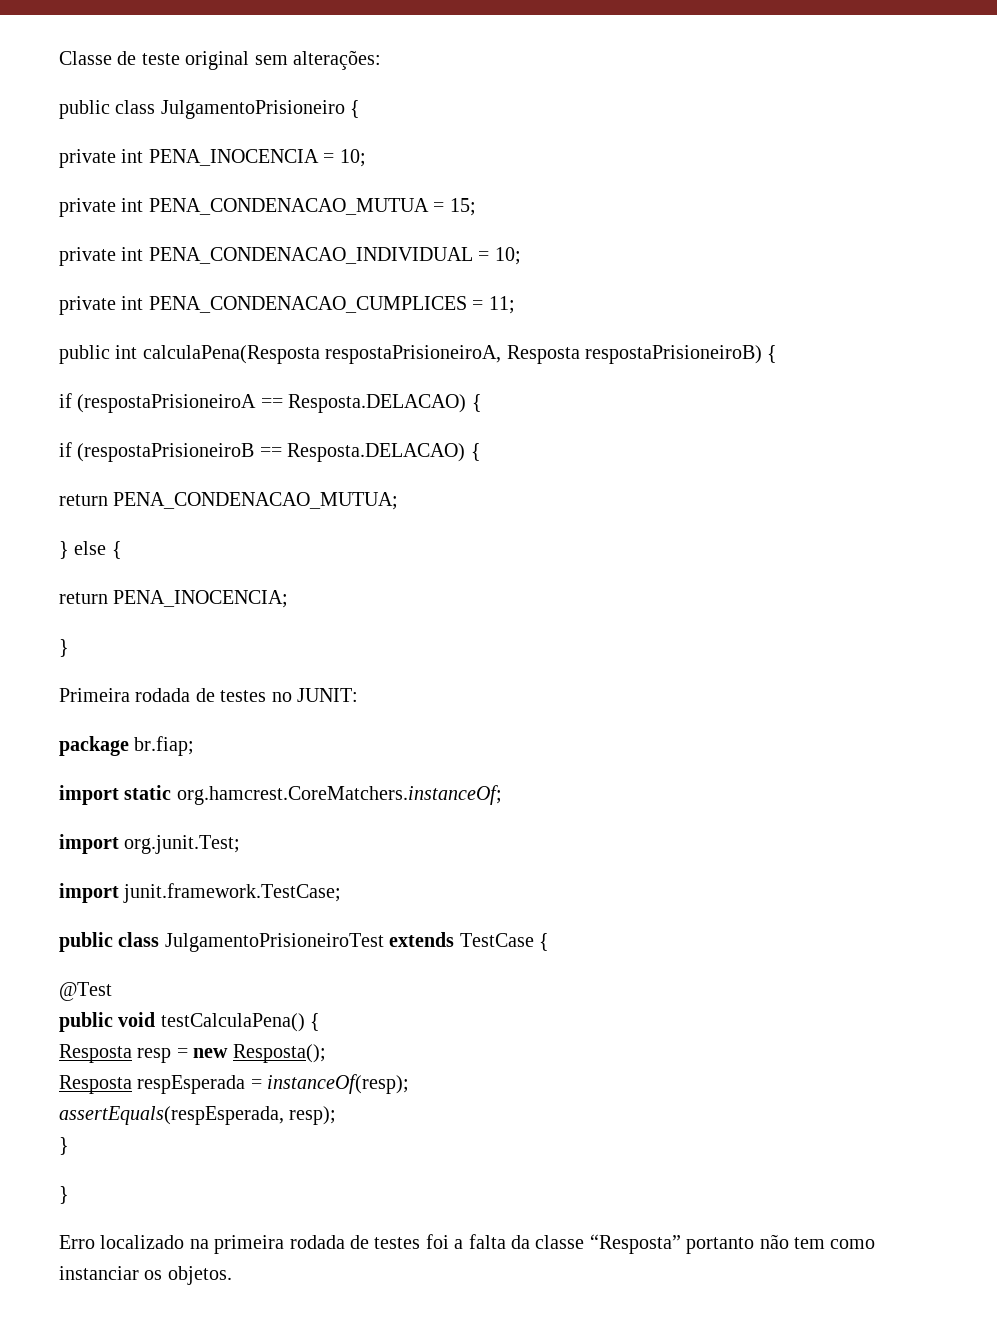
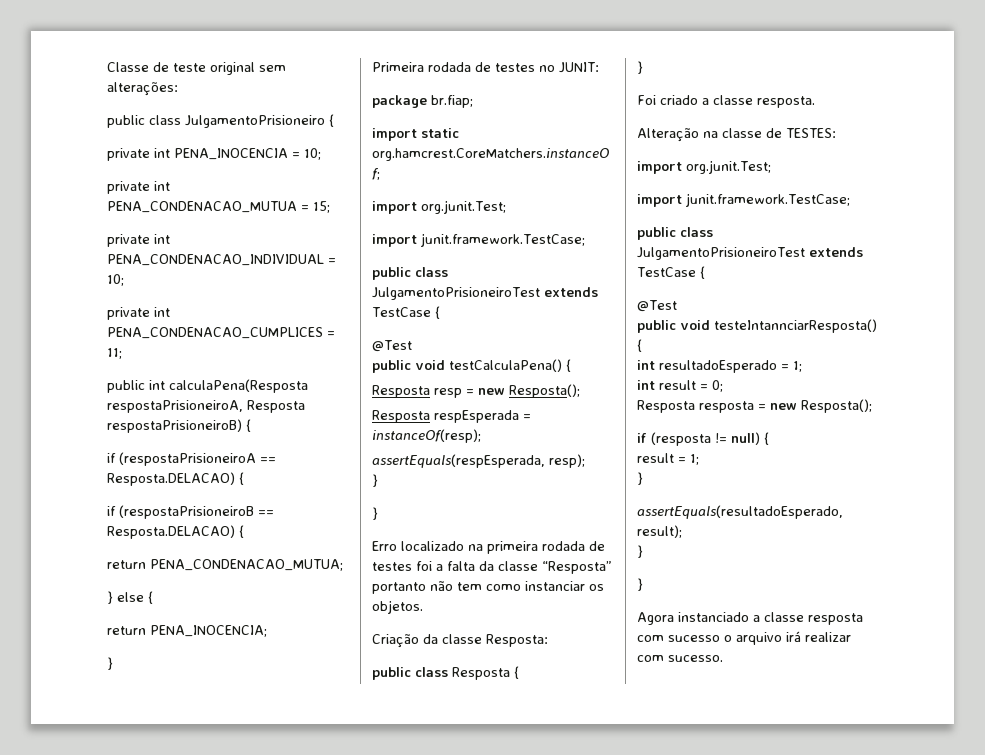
+ Criação da classe Resposta:
+ public class Resposta {
+ }
+ Foi criado a classe resposta.
+ Alteração na classe de TESTES:
+ import org.junit.Test;
+ import junit.framework.TestCase;
+ public class JulgamentoPrisioneiroTest extends TestCase {
+ @Test
+ public void testeIntannciarResposta() {
+ int resultadoEsperado = 1;
+ int result = 0;
+ Resposta resposta = new Resposta();
+ if (resposta != null) {
+ result = 1;
+ }
+ assertEquals(resultadoEsperado, result);
+ }
+ }
+ Agora instanciado a classe resposta com sucesso o arquivo irá realizar com sucesso.

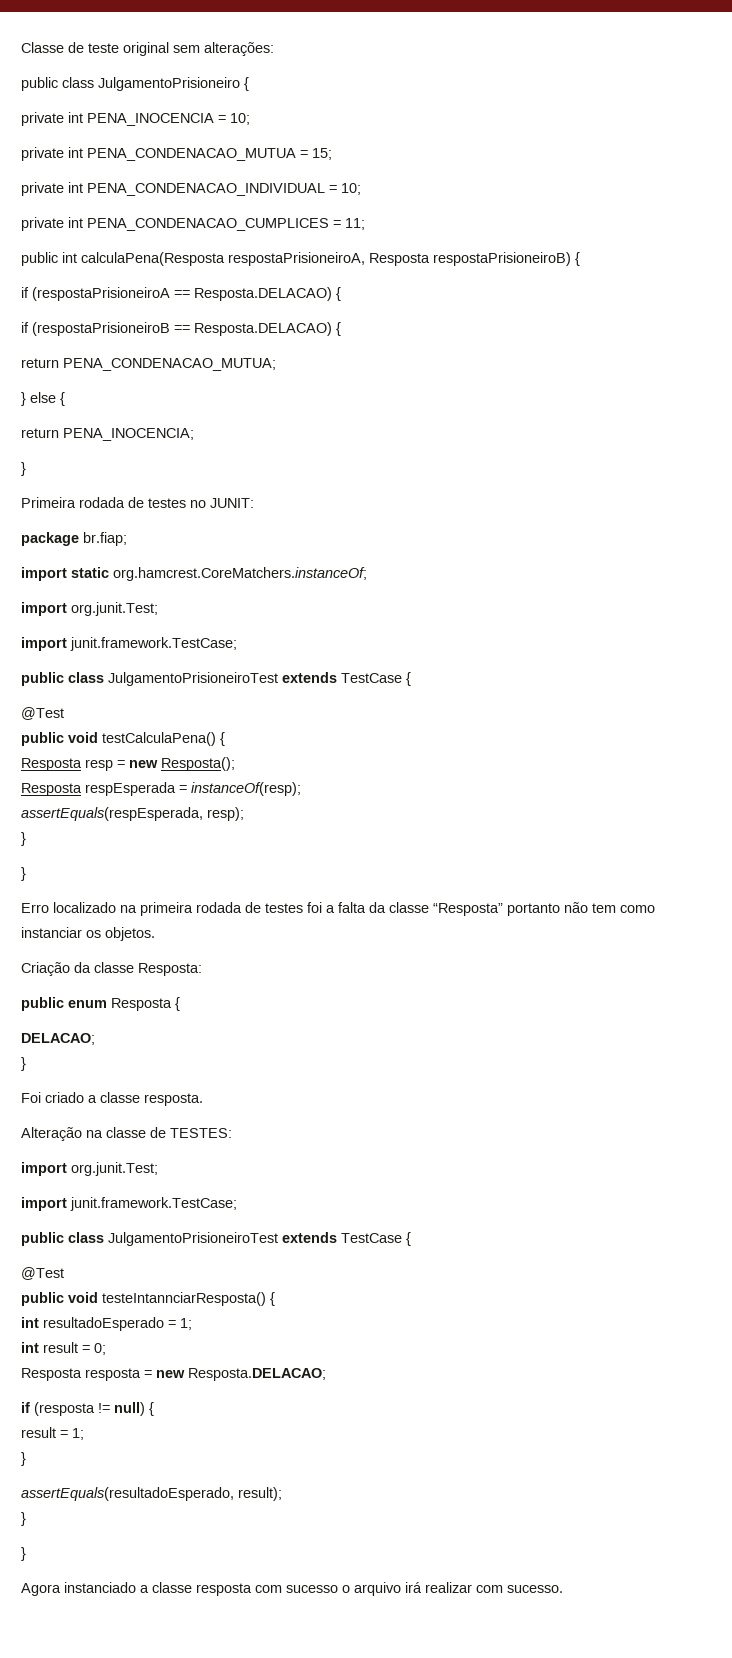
- public class Resposta {
+ public enum Resposta {
+ DELACAO;
- Resposta resposta = new Resposta();
+ Resposta resposta = new Resposta.DELACAO;

